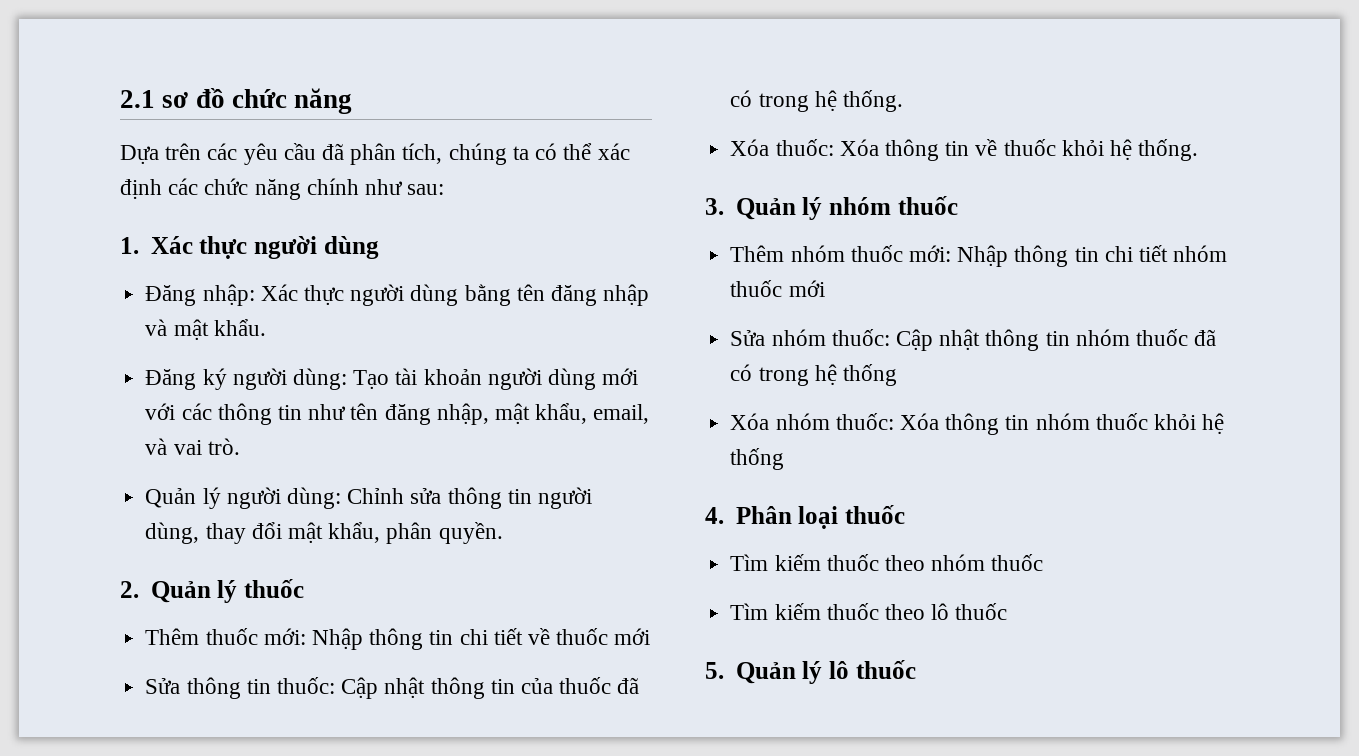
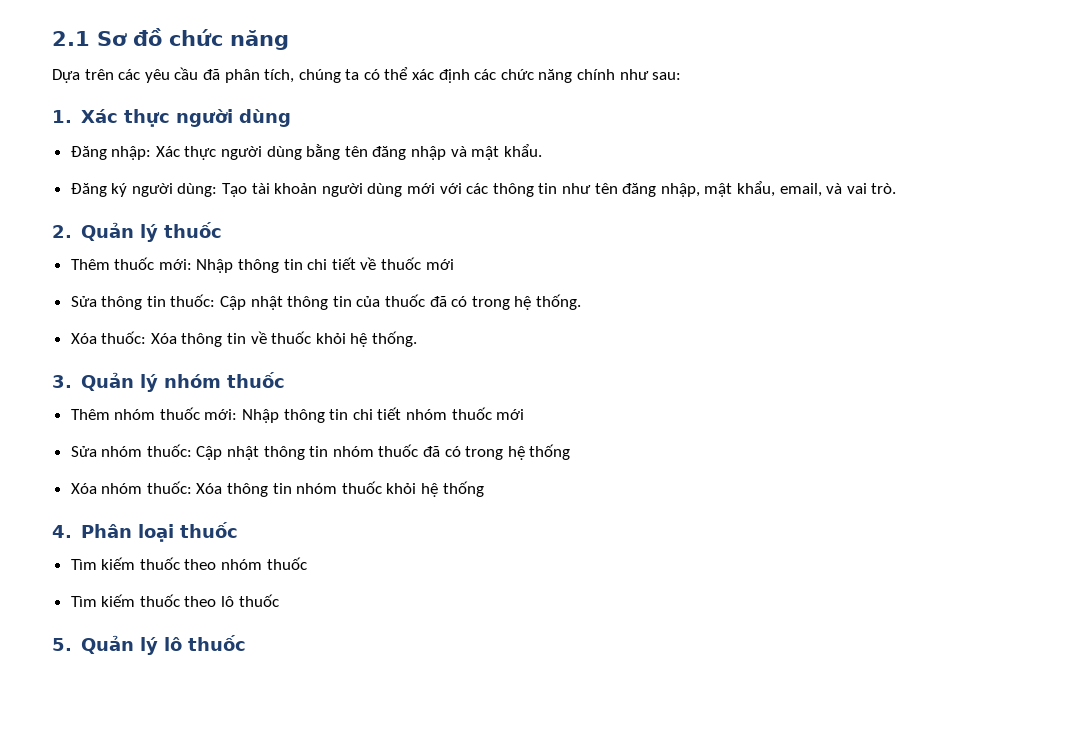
- 2.1 sơ đồ chức năng
+ 2.1 Sơ đồ chức năng
- Quản lý người dùng: Chỉnh sửa thông tin người dùng, thay đổi mật khẩu, phân quyền.

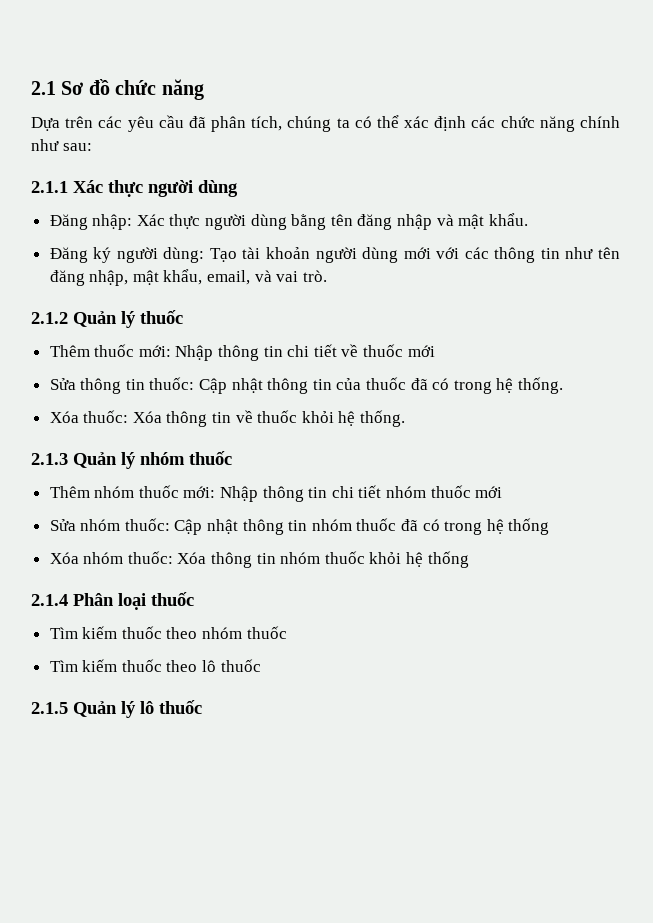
- 1. Xác thực người dùng
+ 2.1.1 Xác thực người dùng
- 2. Quản lý thuốc
+ 2.1.2 Quản lý thuốc
- 3. Quản lý nhóm thuốc
+ 2.1.3 Quản lý nhóm thuốc
- 4. Phân loại thuốc
+ 2.1.4 Phân loại thuốc
- 5. Quản lý lô thuốc
+ 2.1.5 Quản lý lô thuốc

